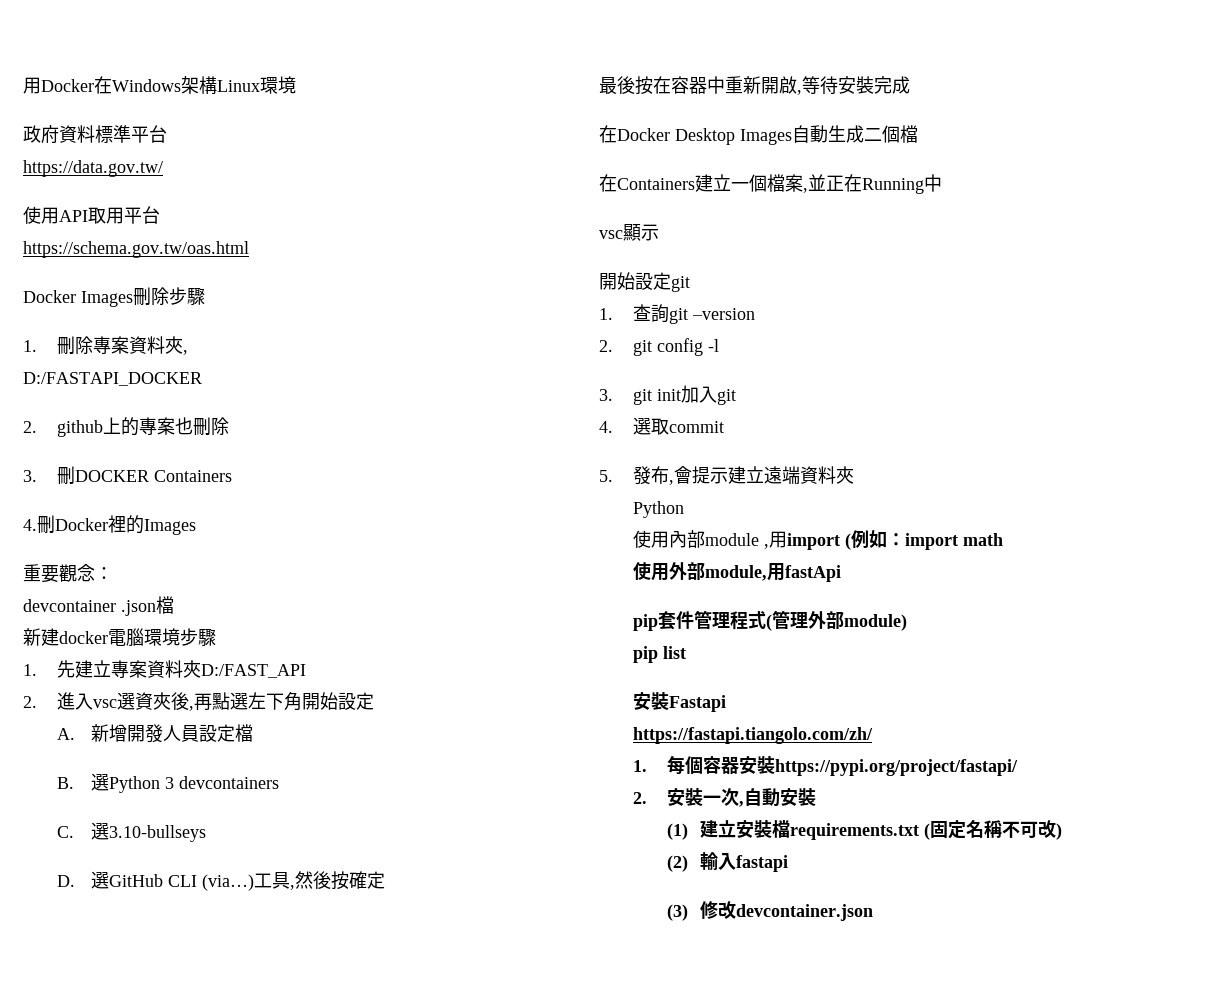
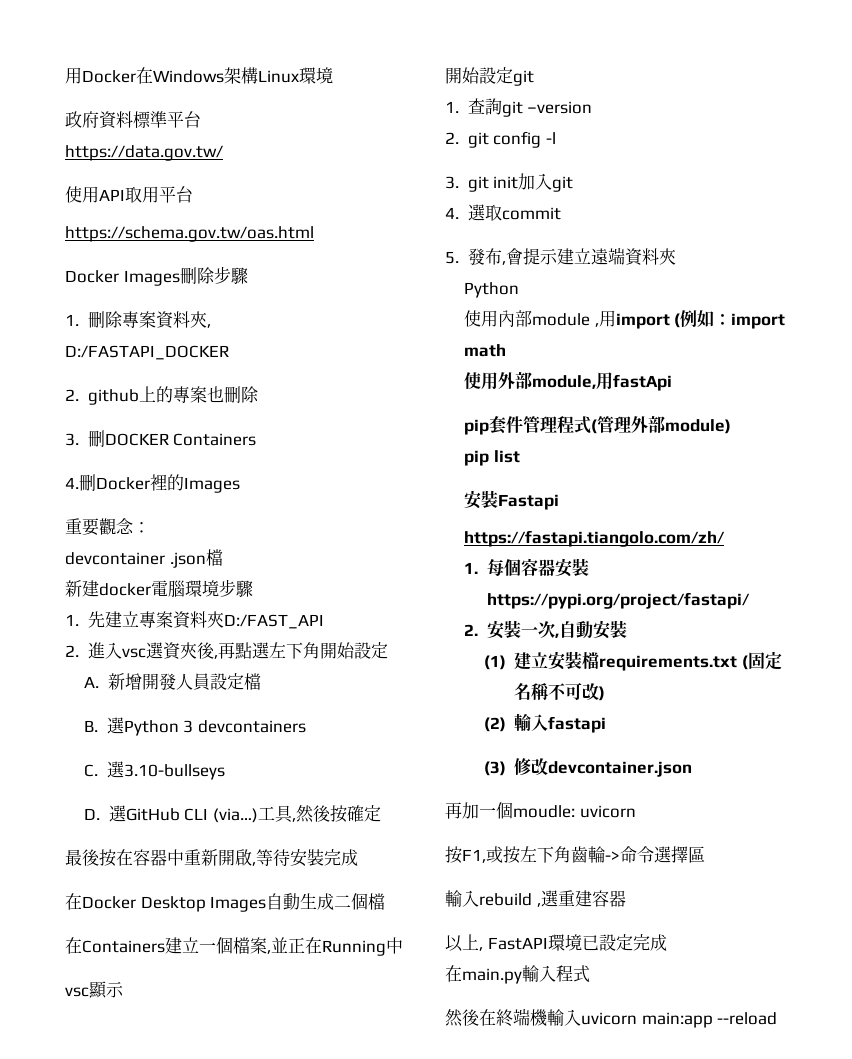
+ 再加一個moudle: uvicorn
+ 按F1,或按左下角齒輪->命令選擇區
+ 輸入rebuild ,選重建容器
+ 以上, FastAPI環境已設定完成
+ 在main.py輸入程式
+ 然後在終端機輸入uvicorn main:app --reload

